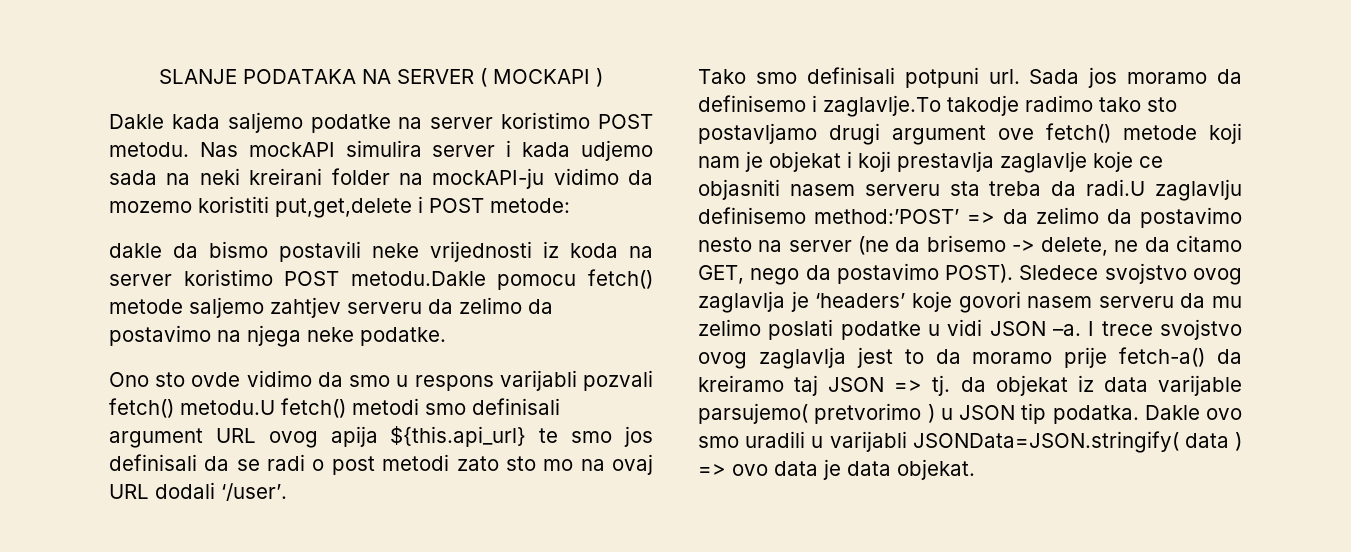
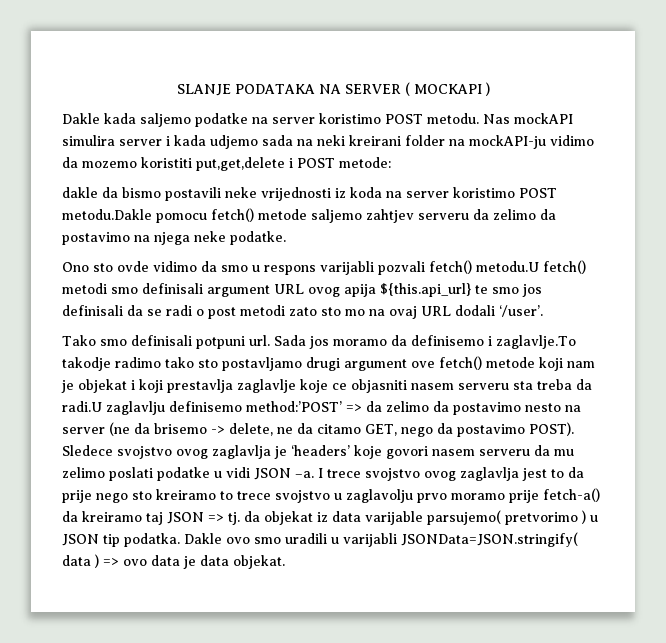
- I trece svojstvo ovog zaglavlja jest to da moramo prije fetch-a() da kreiramo taj JSON => tj. da objekat iz data varijable parsujemo( pretvorimo ) u JSON tip podatka.
+ I trece svojstvo ovog zaglavlja jest to da prije nego sto kreiramo to trece svojstvo u zaglavolju prvo moramo prije fetch-a() da kreiramo taj JSON => tj. da objekat iz data varijable parsujemo( pretvorimo ) u JSON tip podatka.

